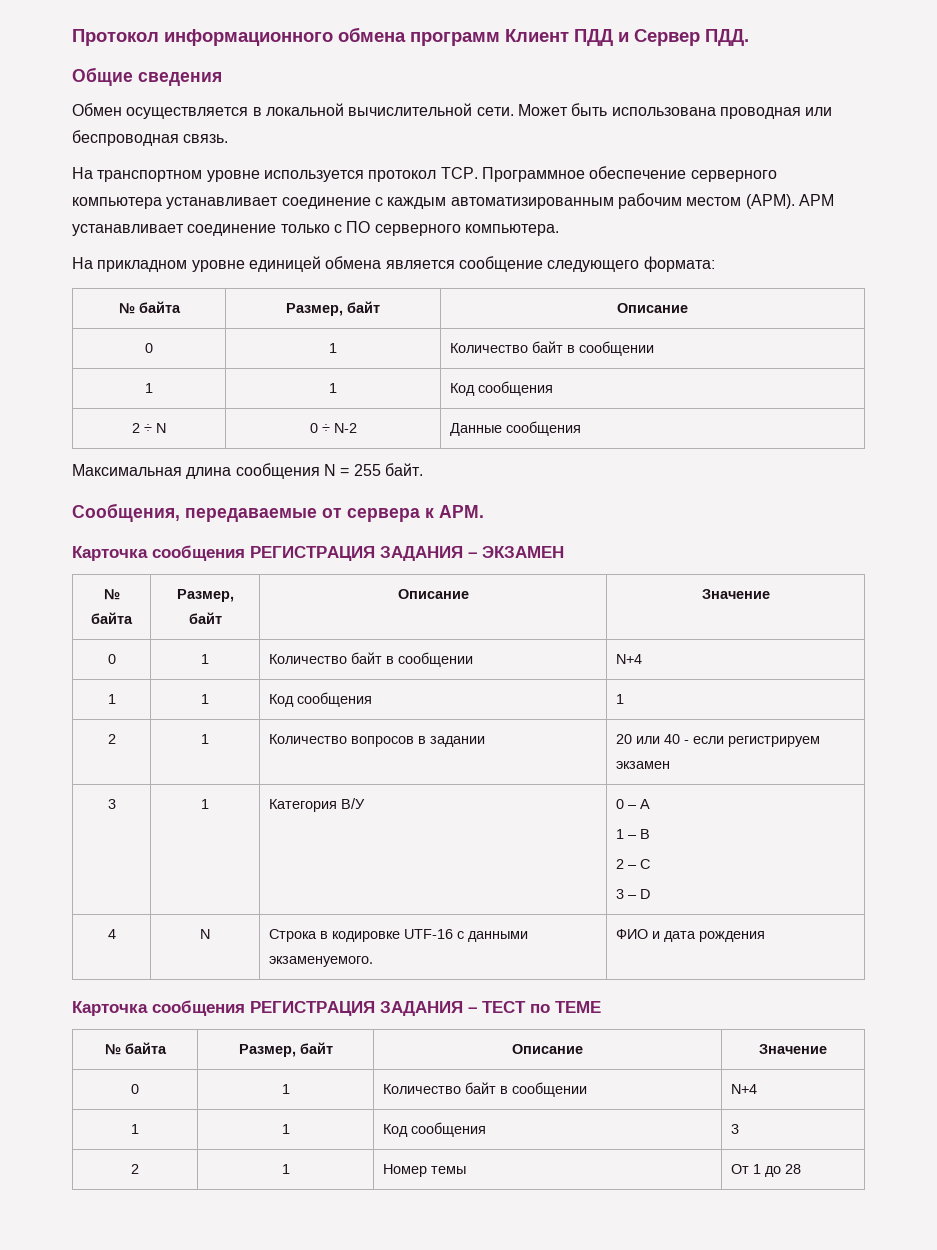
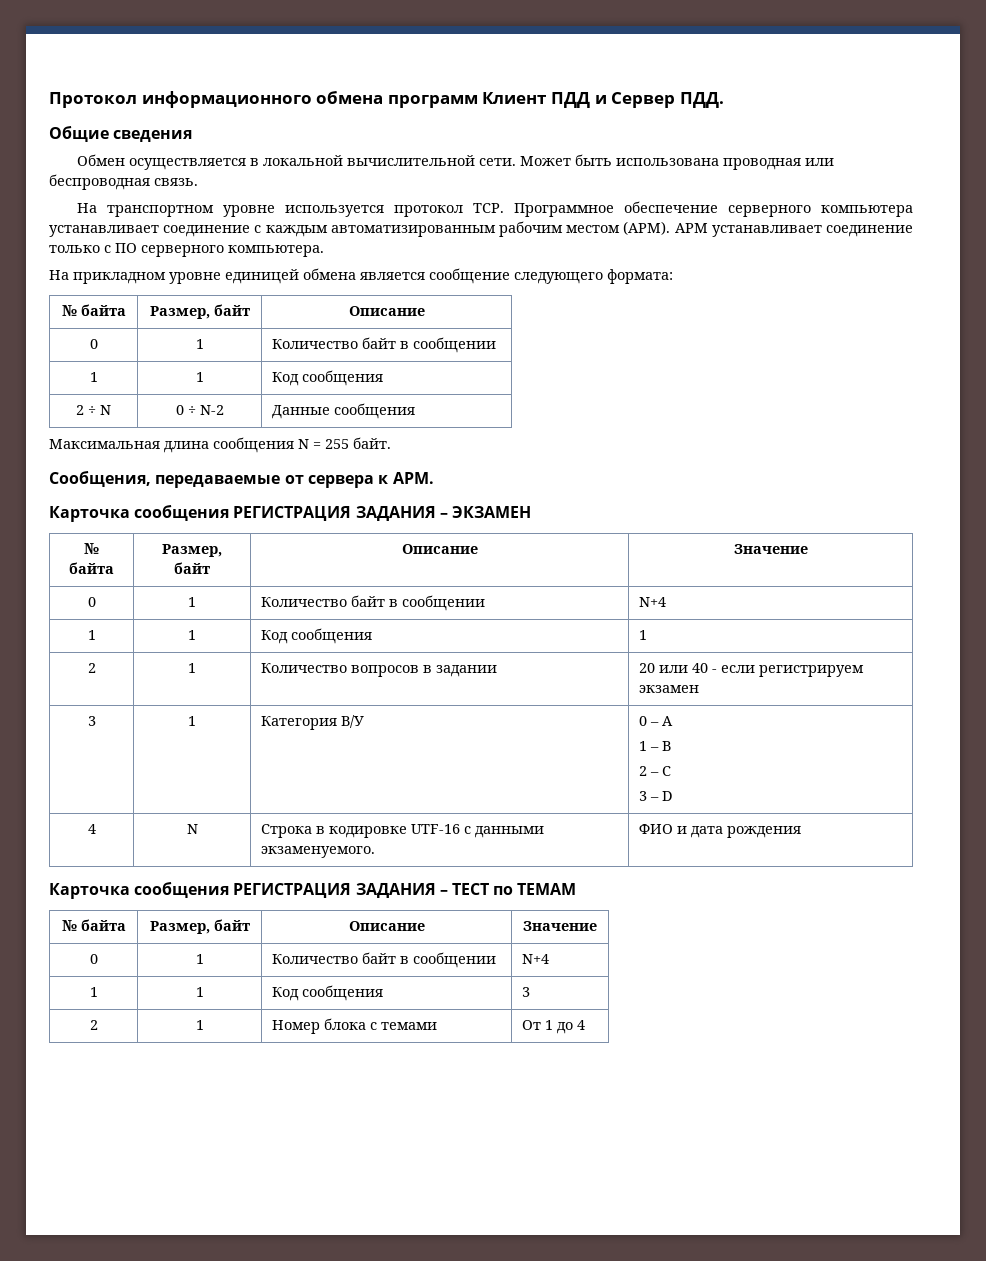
- Карточка сообщения РЕГИСТРАЦИЯ ЗАДАНИЯ – ТЕСТ по ТЕМЕ
+ Карточка сообщения РЕГИСТРАЦИЯ ЗАДАНИЯ – ТЕСТ по ТЕМАМ
- 2 | 1 | Номер темы | От 1 до 28
+ 2 | 1 | Номер блока с темами | От 1 до 4

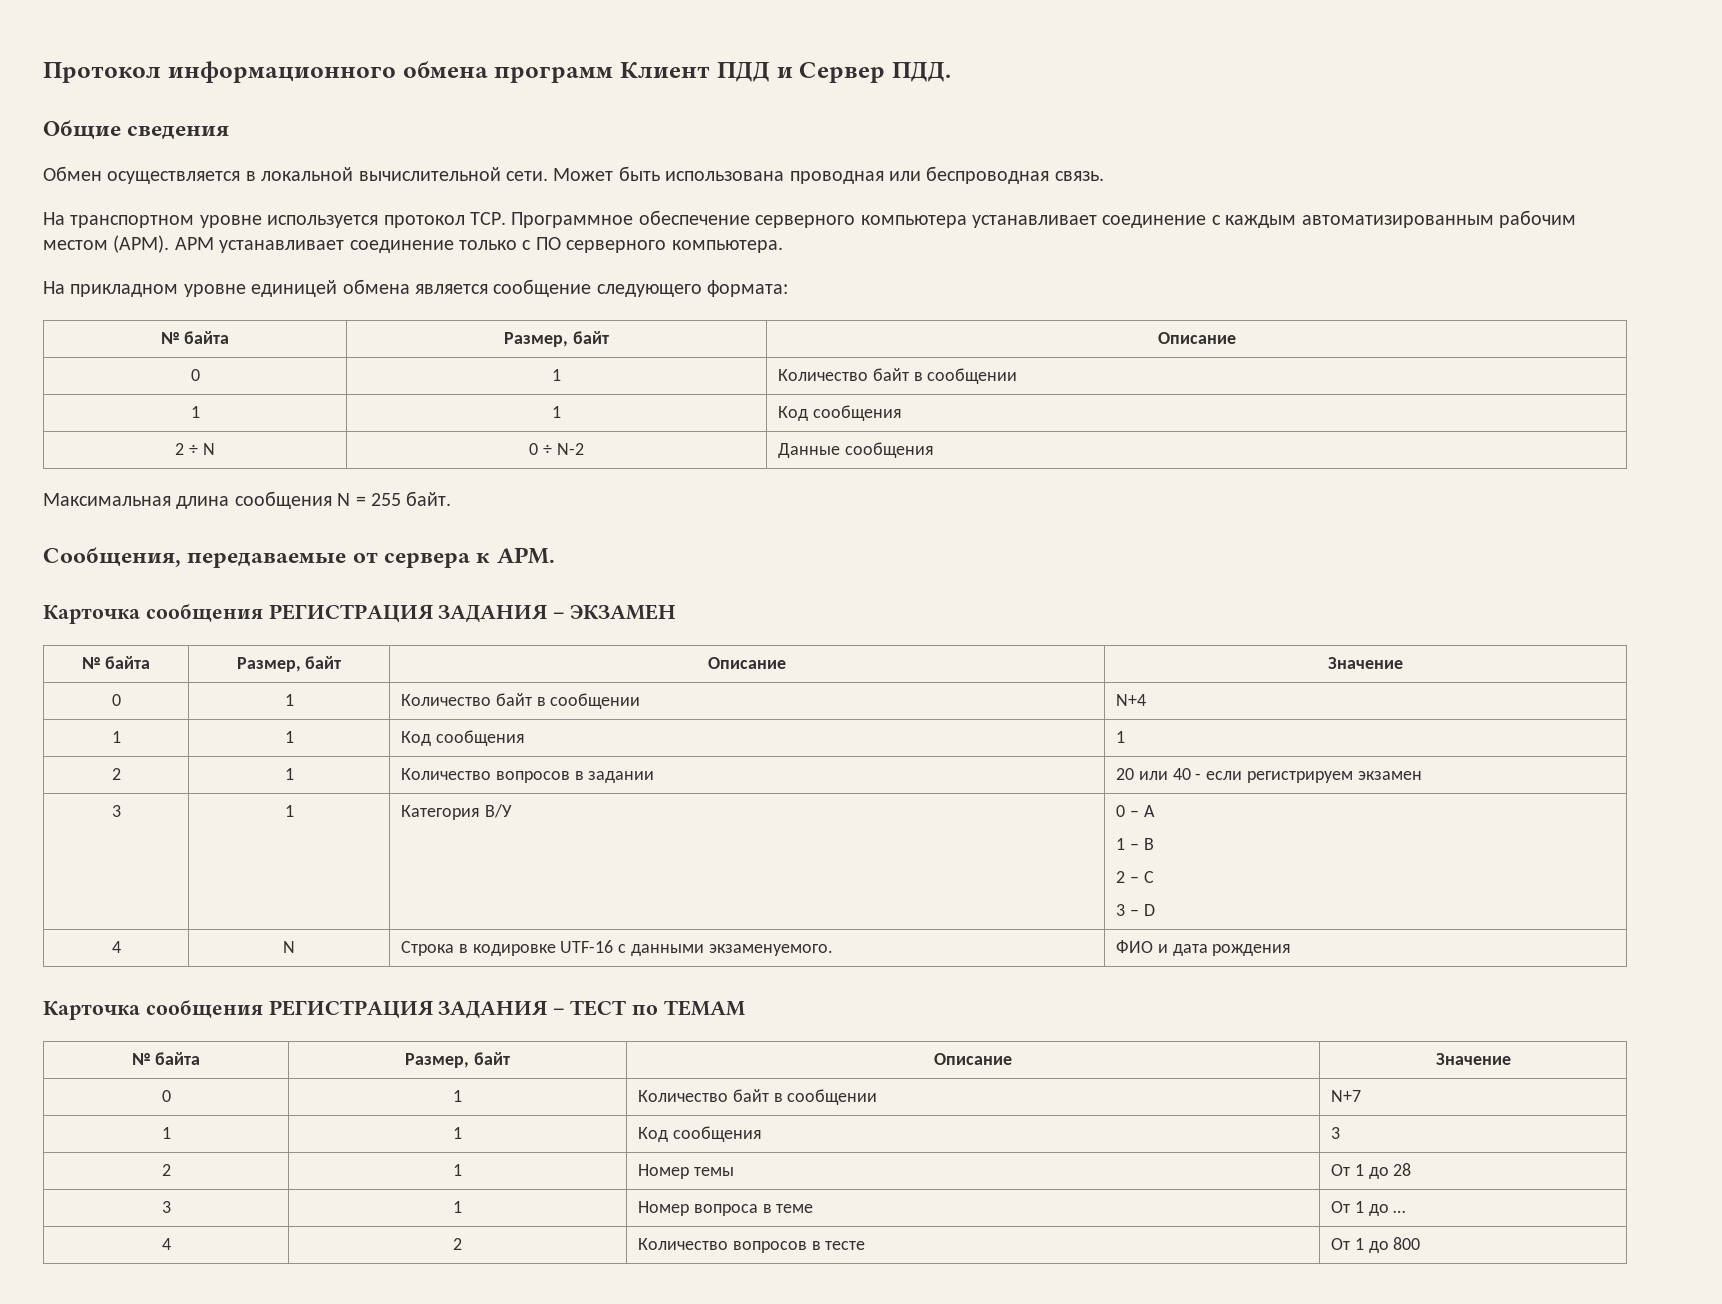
  Карточка сообщения РЕГИСТРАЦИЯ ЗАДАНИЯ – ТЕСТ по ТЕМАМ
  № байта | Размер, байт | Описание | Значение
- 0 | 1 | Количество байт в сообщении | N+4
+ 0 | 1 | Количество байт в сообщении | N+7
- 2 | 1 | Номер блока с темами | От 1 до 4
+ 2 | 1 | Номер темы | От 1 до 28
+ 3 | 1 | Номер вопроса в теме | От 1 до …
+ 4 | 2 | Количество вопросов в тесте | От 1 до 800

